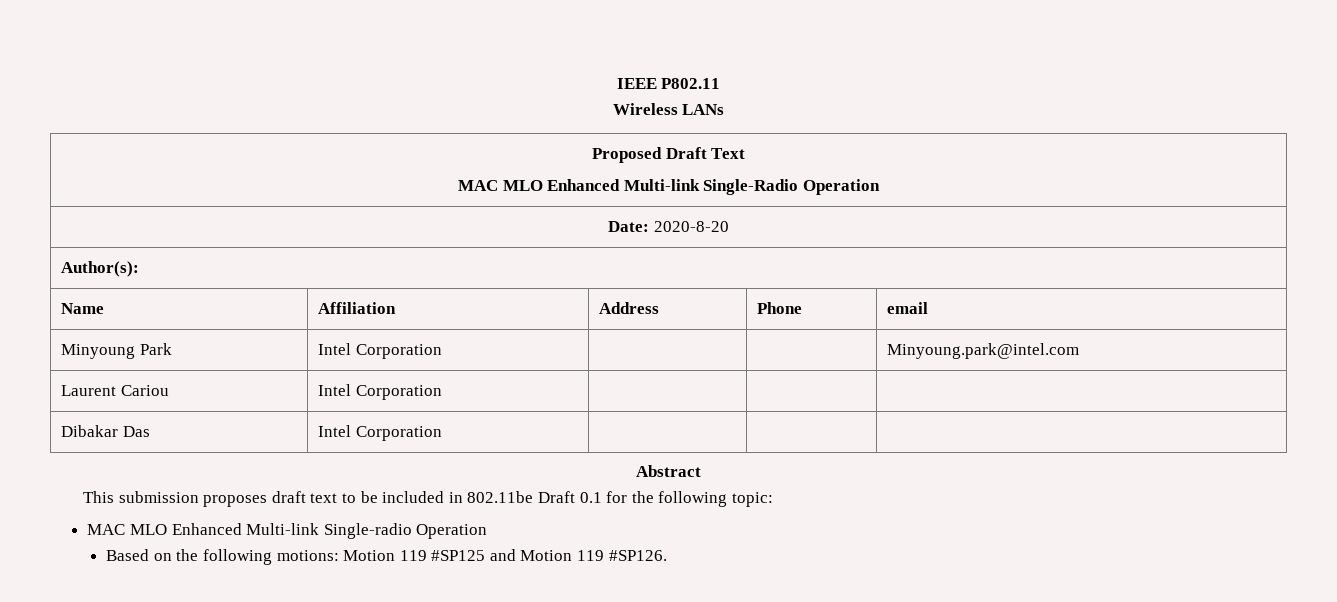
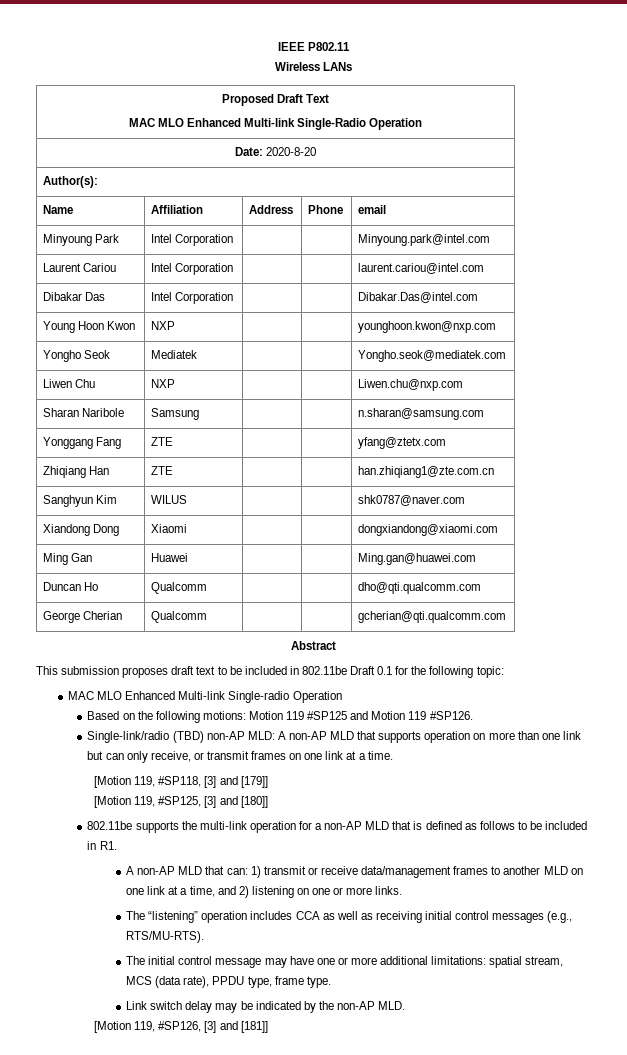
- Laurent Cariou | Intel Corporation | | |
+ Laurent Cariou | Intel Corporation | | | laurent.cariou@intel.com
- Dibakar Das | Intel Corporation | | |
+ Dibakar Das | Intel Corporation | | | Dibakar.Das@intel.com
+ Young Hoon Kwon | NXP | | | younghoon.kwon@nxp.com
+ Yongho Seok | Mediatek | | | Yongho.seok@mediatek.com
+ Liwen Chu | NXP | | | Liwen.chu@nxp.com
+ Sharan Naribole | Samsung | | | n.sharan@samsung.com
+ Yonggang Fang | ZTE | | | yfang@ztetx.com
+ Zhiqiang Han | ZTE | | | han.zhiqiang1@zte.com.cn
+ Sanghyun Kim | WILUS | | | shk0787@naver.com
+ Xiandong Dong | Xiaomi | | | dongxiandong@xiaomi.com
+ Ming Gan | Huawei | | | Ming.gan@huawei.com
+ Duncan Ho | Qualcomm | | | dho@qti.qualcomm.com
+ George Cherian | Qualcomm | | | gcherian@qti.qualcomm.com
+ Single-link/radio (TBD) non-AP MLD: A non-AP MLD that supports operation on more than one link but can only receive, or transmit frames on one link at a time.
+ [Motion 119, #SP118, [3] and [179]]
+ [Motion 119, #SP125, [3] and [180]]
+ 802.11be supports the multi-link operation for a non-AP MLD that is defined as follows to be included in R1.
+ A non-AP MLD that can: 1) transmit or receive data/management frames to another MLD on one link at a time, and 2) listening on one or more links.
+ The “listening” operation includes CCA as well as receiving initial control messages (e.g., RTS/MU-RTS).
+ The initial control message may have one or more additional limitations: spatial stream, MCS (data rate), PPDU type, frame type.
+ Link switch delay may be indicated by the non-AP MLD.
+ [Motion 119, #SP126, [3] and [181]]

